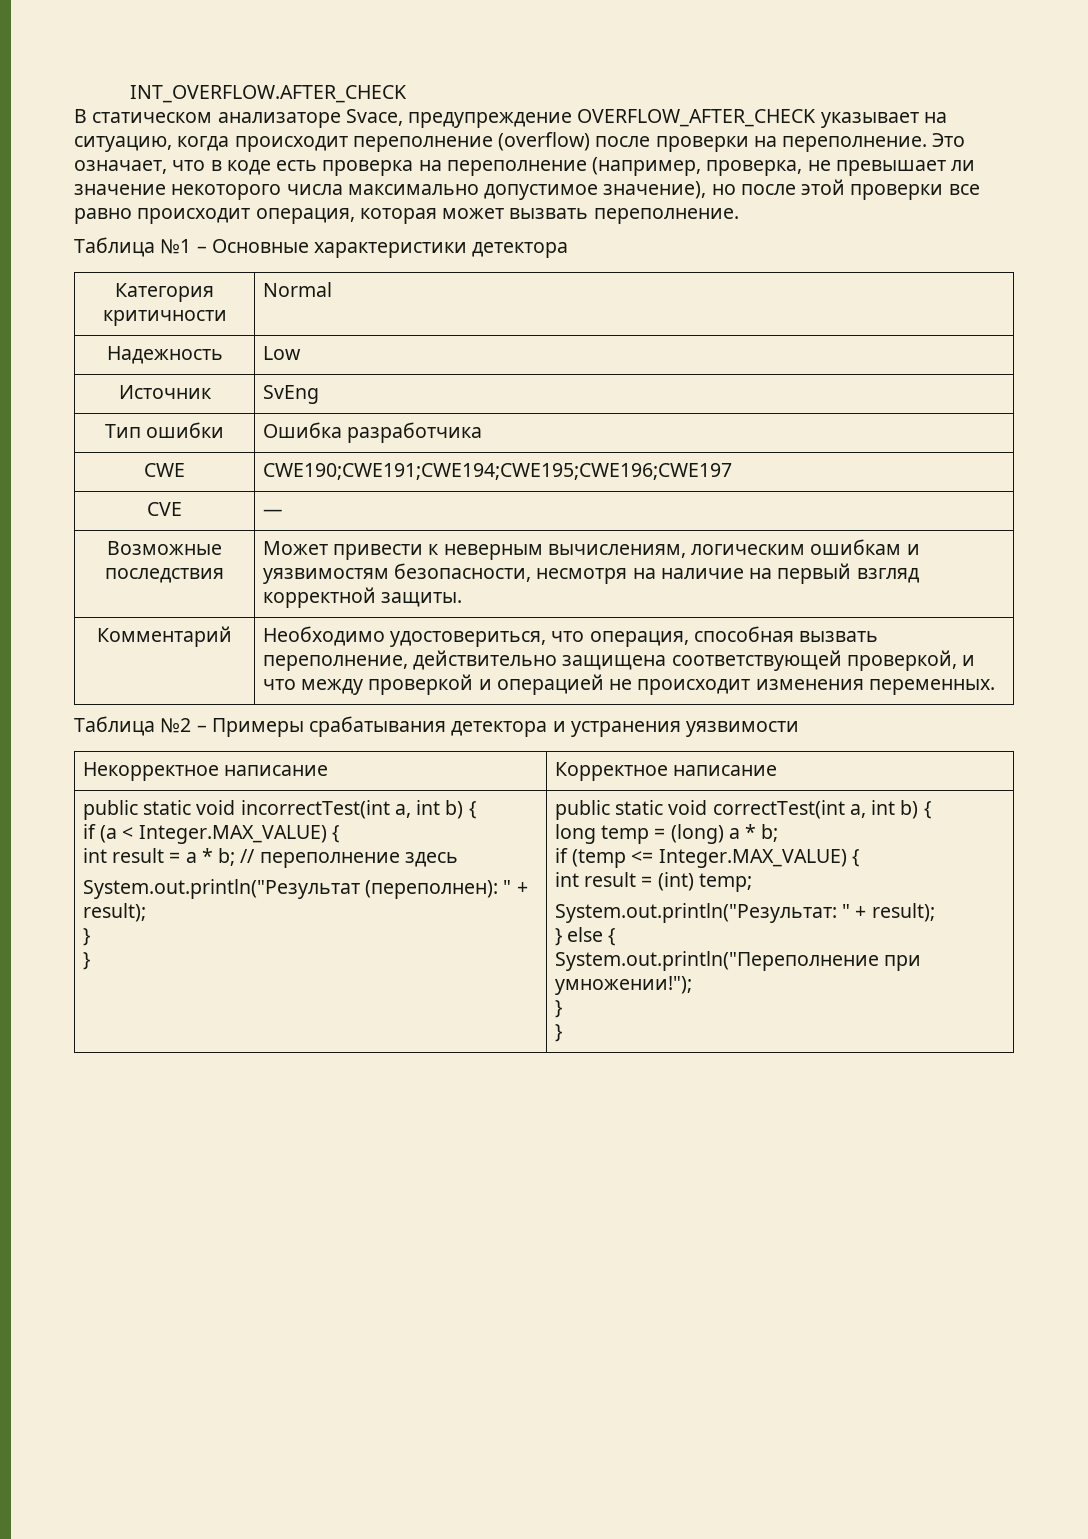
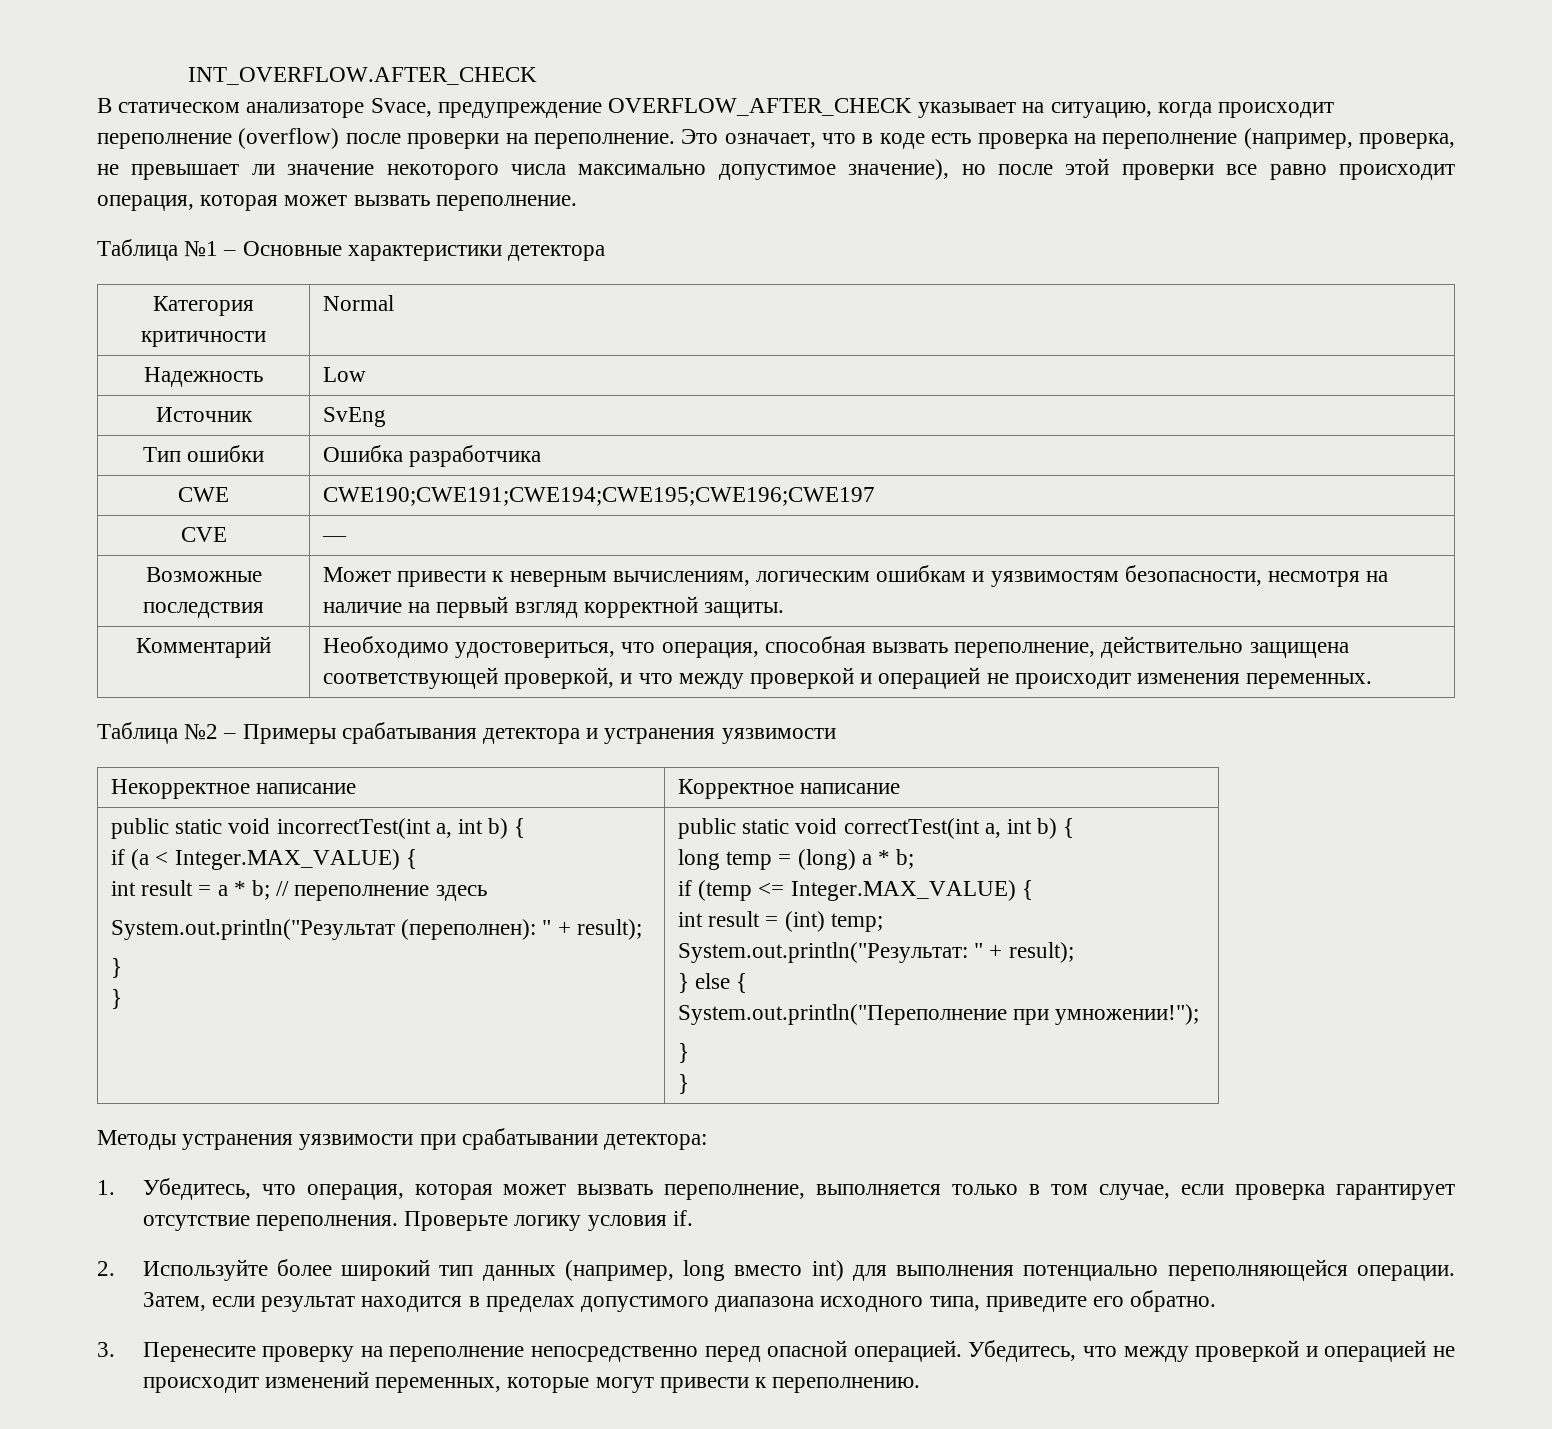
+ Методы устранения уязвимости при срабатывании детектора:
+ 1. Убедитесь, что операция, которая может вызвать переполнение, выполняется только в том случае, если проверка гарантирует отсутствие переполнения. Проверьте логику условия if.
+ 2. Используйте более широкий тип данных (например, long вместо int) для выполнения потенциально переполняющейся операции. Затем, если результат находится в пределах допустимого диапазона исходного типа, приведите его обратно.
+ 3. Перенесите проверку на переполнение непосредственно перед опасной операцией. Убедитесь, что между проверкой и операцией не происходит изменений переменных, которые могут привести к переполнению.

